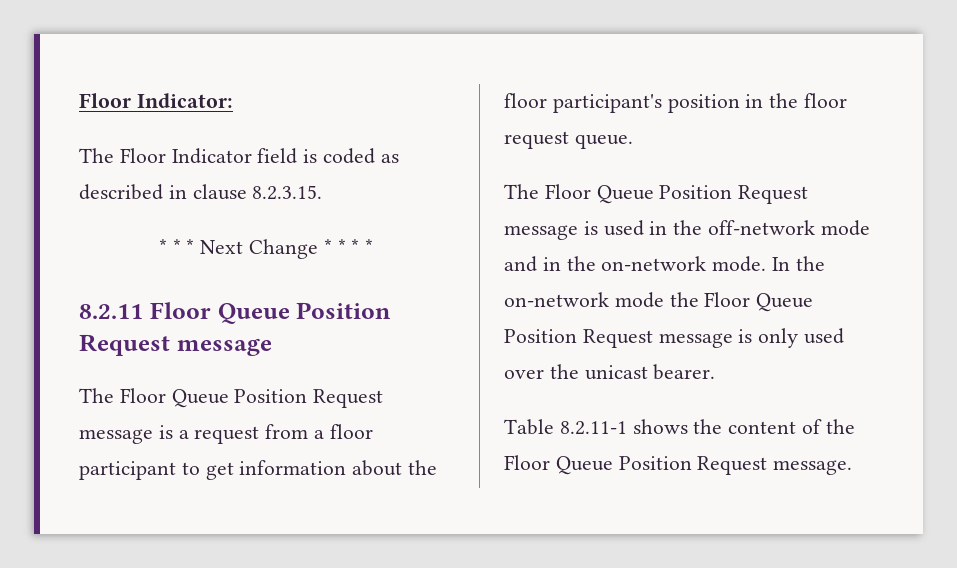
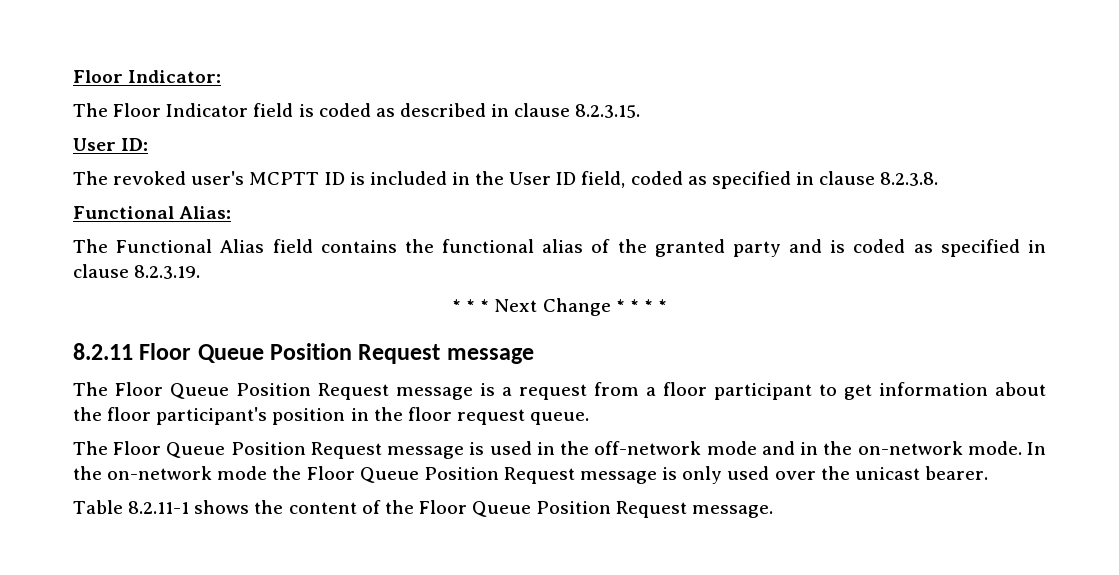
+ User ID:
+ The revoked user's MCPTT ID is included in the User ID field, coded as specified in clause 8.2.3.8.
+ Functional Alias:
+ The Functional Alias field contains the functional alias of the granted party and is coded as specified in clause 8.2.3.19.

